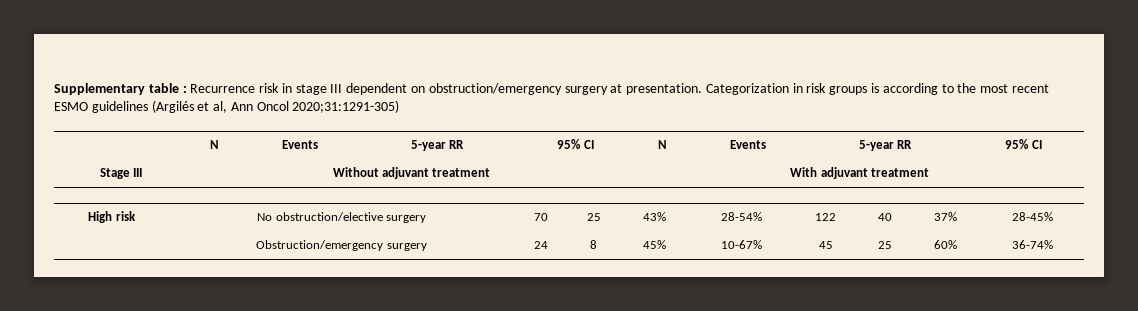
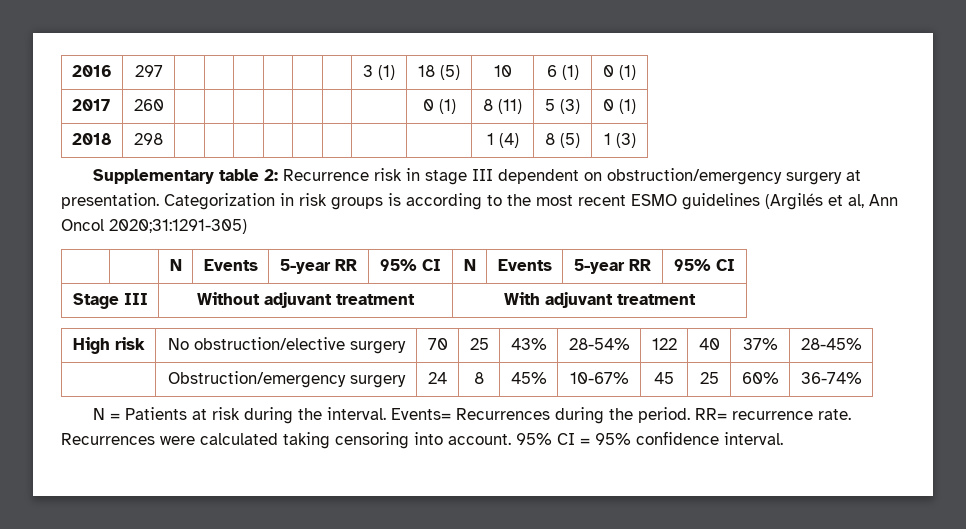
+ 2016 | 297 | | | | | | | 3 (1) | 18 (5) | 10 | 6 (1) | 0 (1)
+ 2017 | 260 | | | | | | | | 0 (1) | 8 (11) | 5 (3) | 0 (1)
+ 2018 | 298 | | | | | | | | | 1 (4) | 8 (5) | 1 (3)
- Supplementary table : Recurrence risk in stage III dependent on obstruction/emergency surgery at presentation.
+ Supplementary table 2: Recurrence risk in stage III dependent on obstruction/emergency surgery at presentation.
+ N = Patients at risk during the interval. Events= Recurrences during the period. RR= recurrence rate. Recurrences were calculated taking censoring into account. 95% CI = 95% confidence interval.

